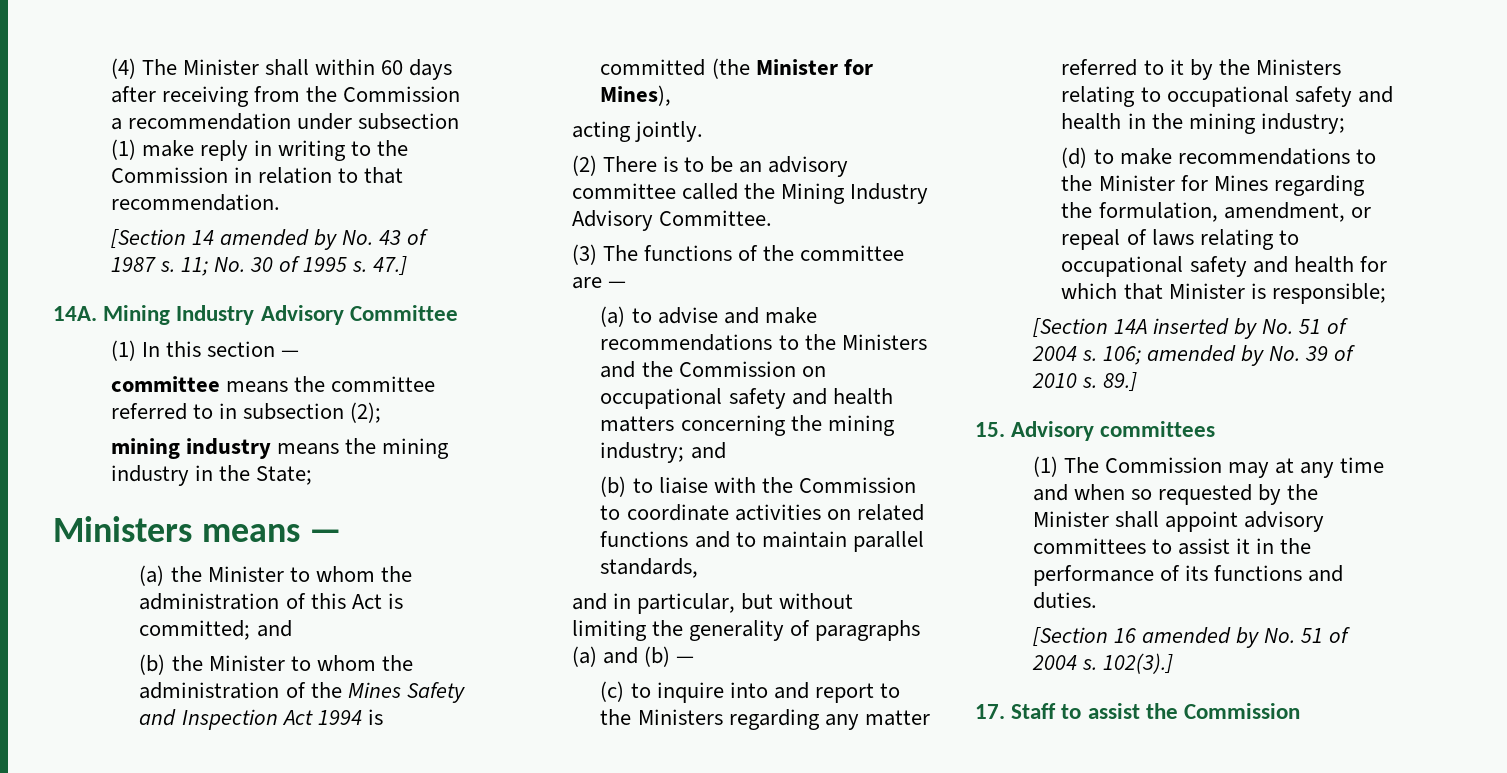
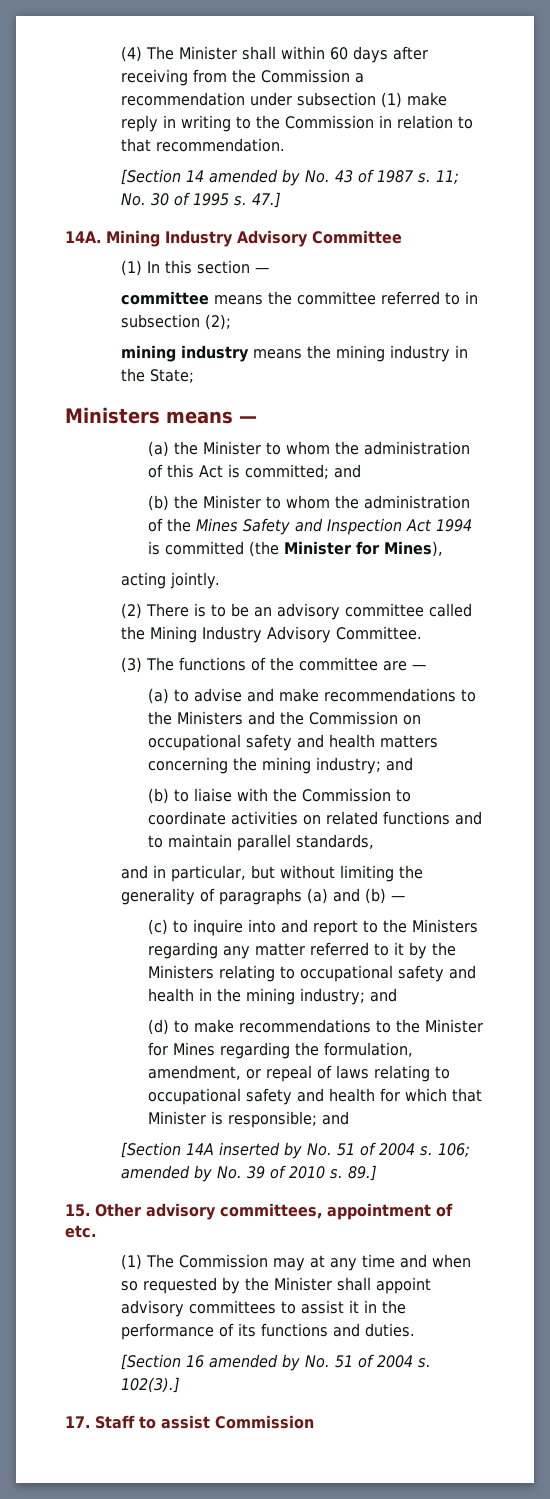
- (c) to inquire into and report to the Ministers regarding any matter referred to it by the Ministers relating to occupational safety and health in the mining industry;
+ (c) to inquire into and report to the Ministers regarding any matter referred to it by the Ministers relating to occupational safety and health in the mining industry; and
- (d) to make recommendations to the Minister for Mines regarding the formulation, amendment, or repeal of laws relating to occupational safety and health for which that Minister is responsible;
+ (d) to make recommendations to the Minister for Mines regarding the formulation, amendment, or repeal of laws relating to occupational safety and health for which that Minister is responsible; and
- 15. Advisory committees
+ 15. Other advisory committees, appointment of etc.
- 17. Staff to assist the Commission
+ 17. Staff to assist Commission

